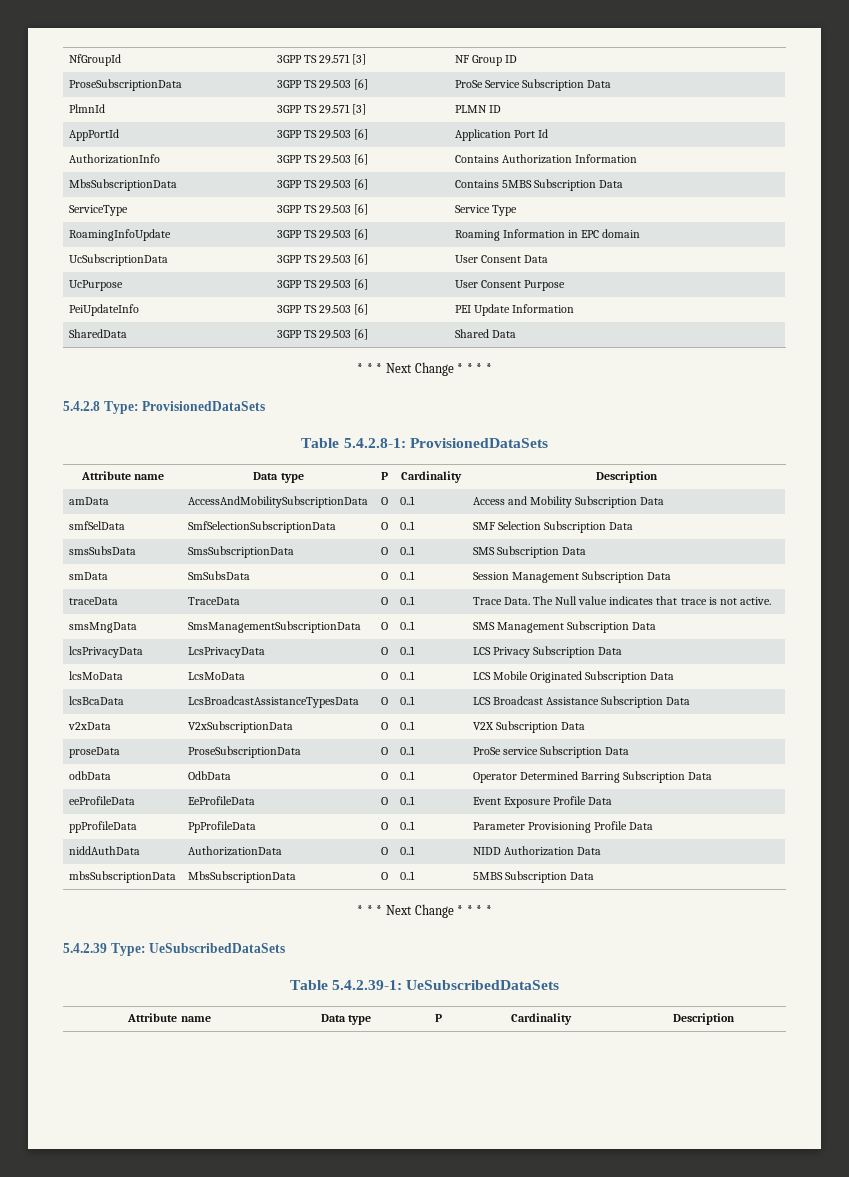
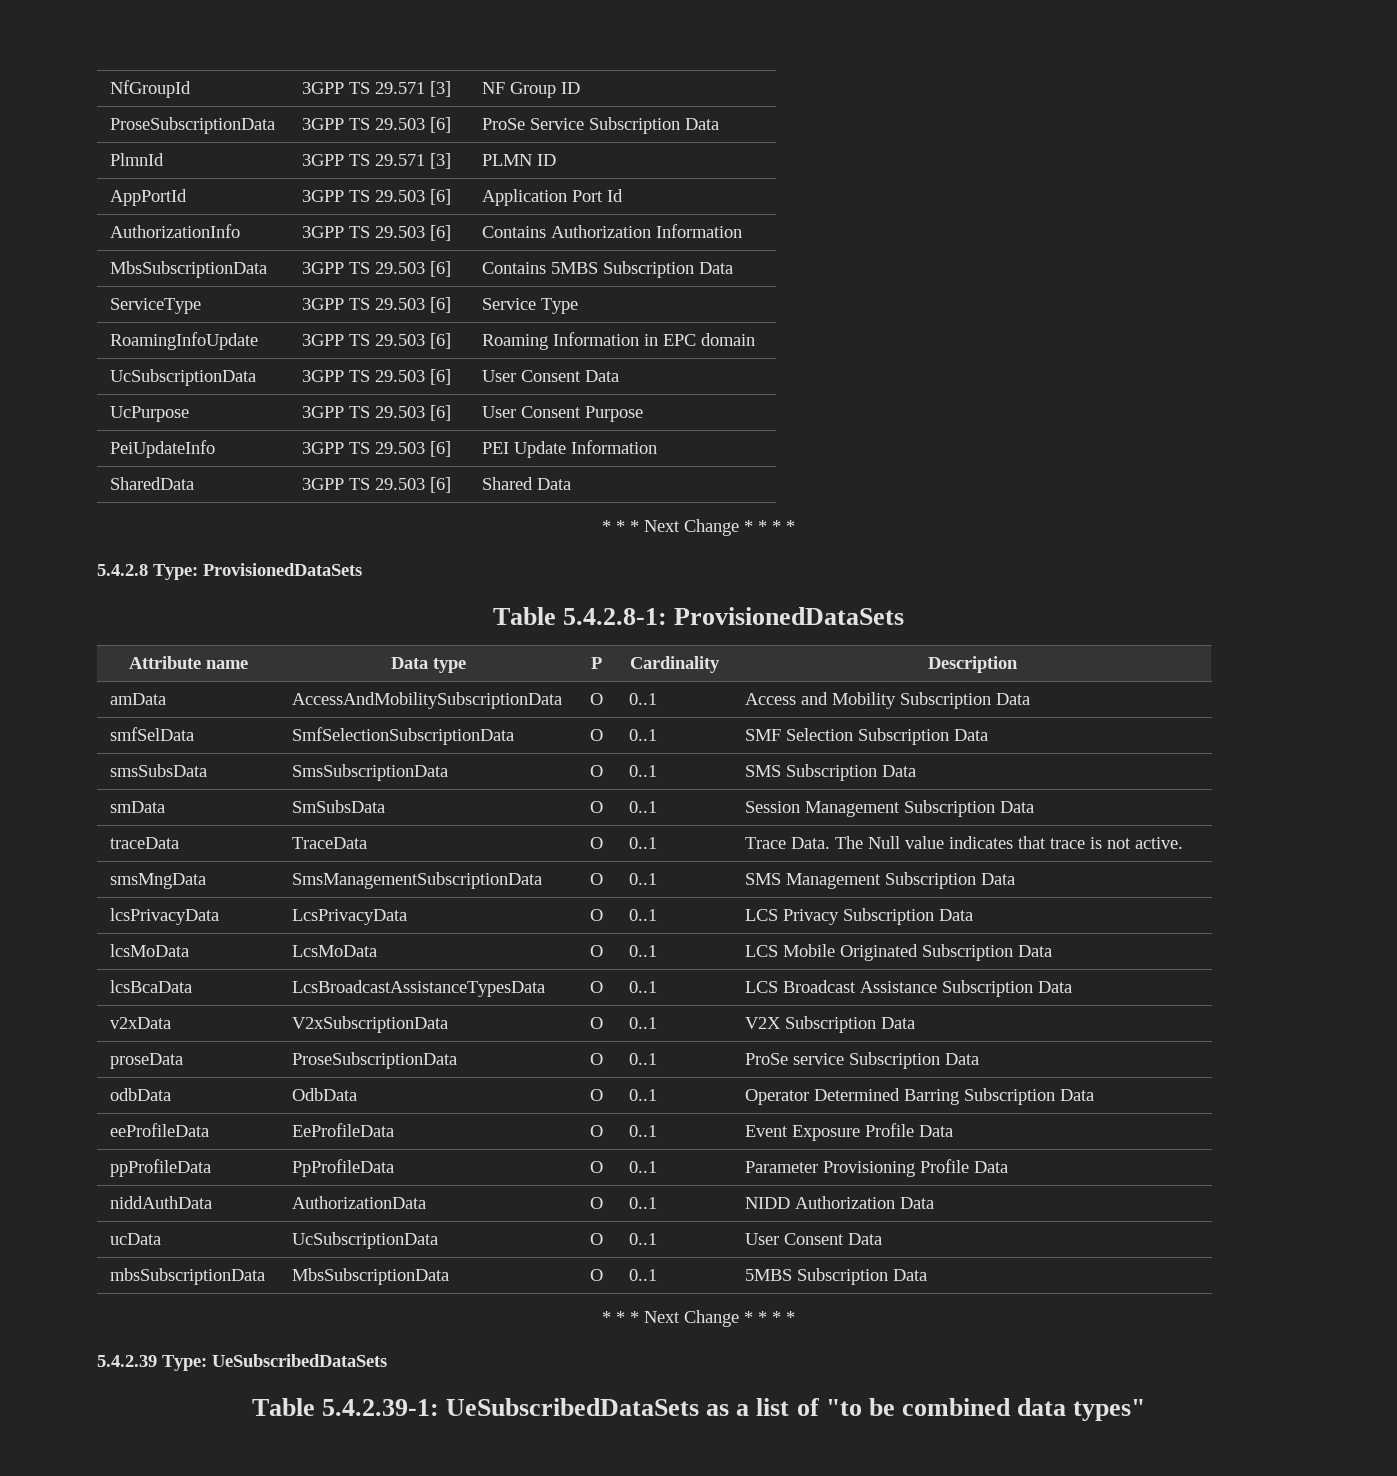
+ ucData | UcSubscriptionData | O | 0..1 | User Consent Data
- Table 5.4.2.39-1: UeSubscribedDataSets
- Attribute name | Data type | P | Cardinality | Description
+ Table 5.4.2.39-1: UeSubscribedDataSets as a list of "to be combined data types"

